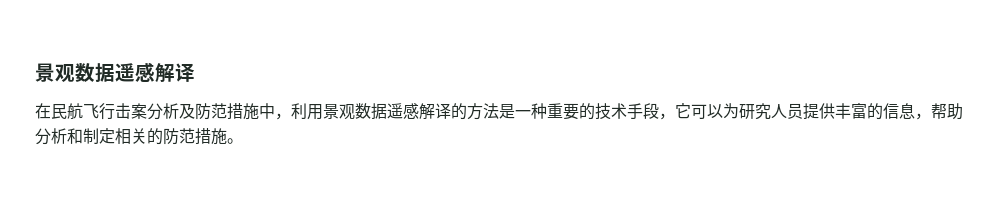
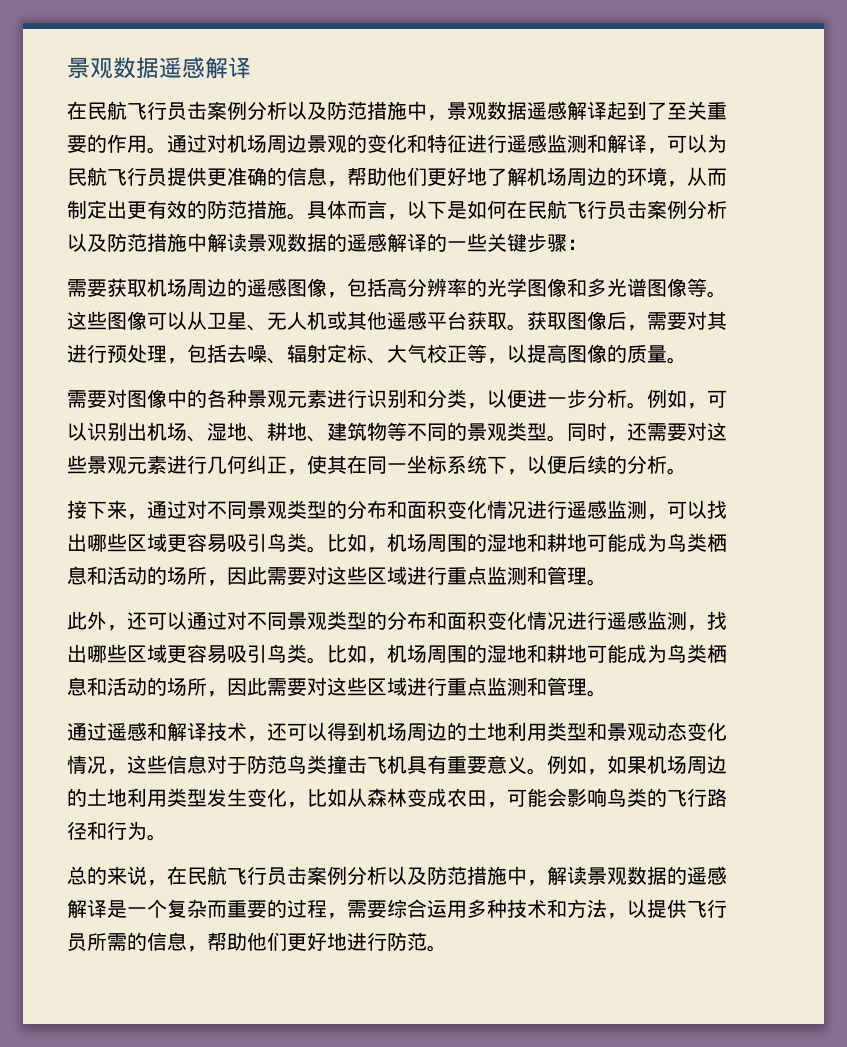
- 在民航飞行击案分析及防范措施中，利用景观数据遥感解译的方法是一种重要的技术手段，它可以为研究人员提供丰富的信息，帮助分析和制定相关的防范措施。
+ 在民航飞行员击案例分析以及防范措施中，景观数据遥感解译起到了至关重要的作用。通过对机场周边景观的变化和特征进行遥感监测和解译，可以为民航飞行员提供更准确的信息，帮助他们更好地了解机场周边的环境，从而制定出更有效的防范措施。具体而言，以下是如何在民航飞行员击案例分析以及防范措施中解读景观数据的遥感解译的一些关键步骤：
+ 需要获取机场周边的遥感图像，包括高分辨率的光学图像和多光谱图像等。这些图像可以从卫星、无人机或其他遥感平台获取。获取图像后，需要对其进行预处理，包括去噪、辐射定标、大气校正等，以提高图像的质量。
+ 需要对图像中的各种景观元素进行识别和分类，以便进一步分析。例如，可以识别出机场、湿地、耕地、建筑物等不同的景观类型。同时，还需要对这些景观元素进行几何纠正，使其在同一坐标系统下，以便后续的分析。
+ 接下来，通过对不同景观类型的分布和面积变化情况进行遥感监测，可以找出哪些区域更容易吸引鸟类。比如，机场周围的湿地和耕地可能成为鸟类栖息和活动的场所，因此需要对这些区域进行重点监测和管理。
+ 此外，还可以通过对不同景观类型的分布和面积变化情况进行遥感监测，找出哪些区域更容易吸引鸟类。比如，机场周围的湿地和耕地可能成为鸟类栖息和活动的场所，因此需要对这些区域进行重点监测和管理。
+ 通过遥感和解译技术，还可以得到机场周边的土地利用类型和景观动态变化情况，这些信息对于防范鸟类撞击飞机具有重要意义。例如，如果机场周边的土地利用类型发生变化，比如从森林变成农田，可能会影响鸟类的飞行路径和行为。
+ 总的来说，在民航飞行员击案例分析以及防范措施中，解读景观数据的遥感解译是一个复杂而重要的过程，需要综合运用多种技术和方法，以提供飞行员所需的信息，帮助他们更好地进行防范。

